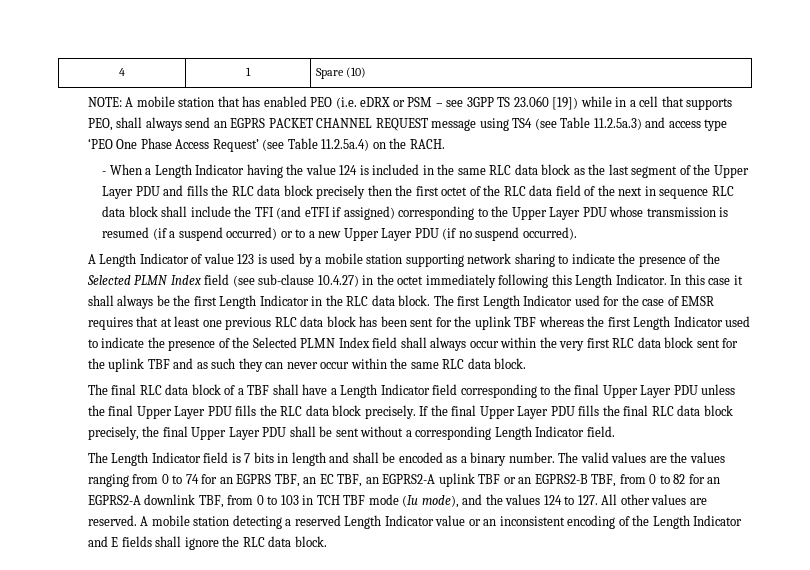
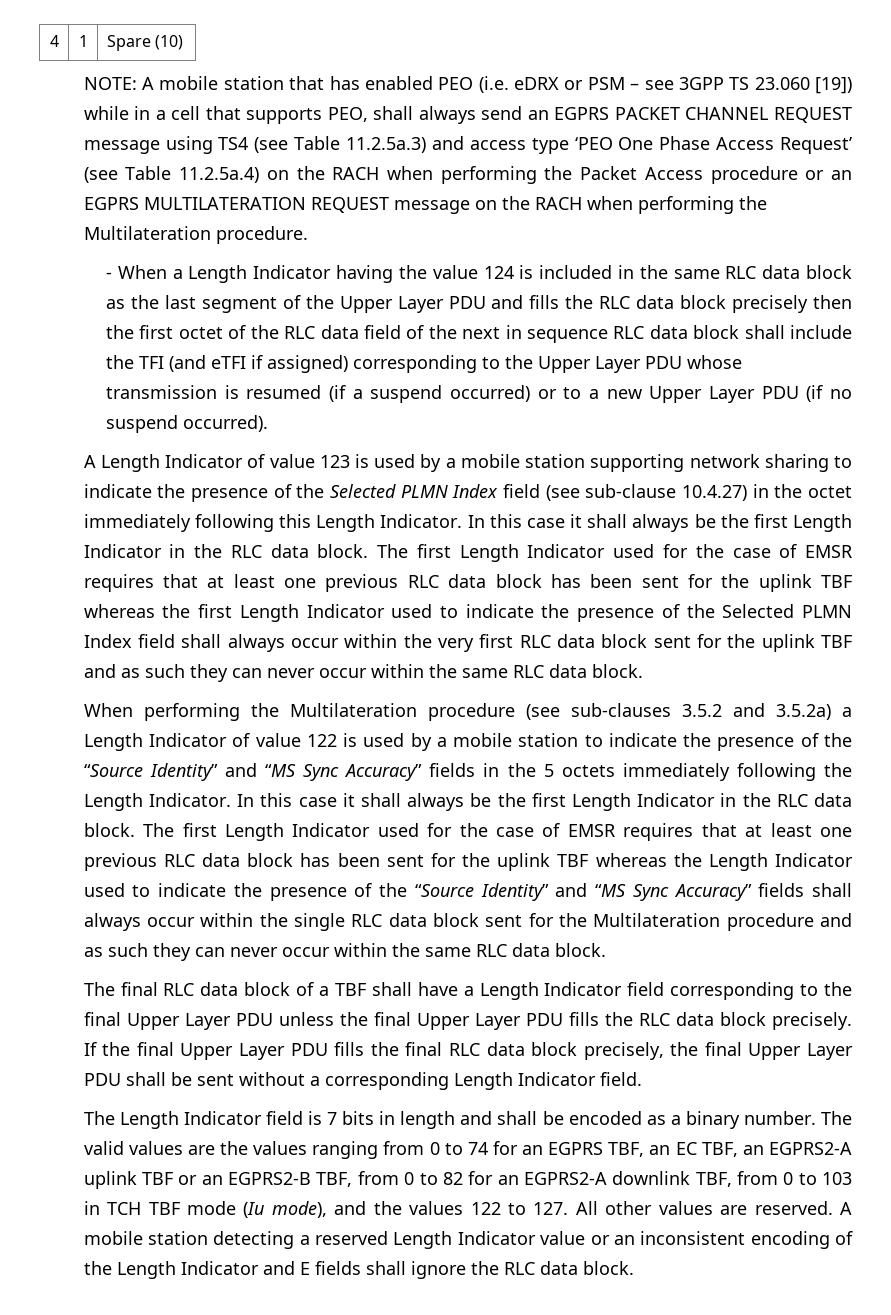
- NOTE: A mobile station that has enabled PEO (i.e. eDRX or PSM – see 3GPP TS 23.060 [19]) while in a cell that supports PEO, shall always send an EGPRS PACKET CHANNEL REQUEST message using TS4 (see Table 11.2.5a.3) and access type ‘PEO One Phase Access Request’ (see Table 11.2.5a.4) on the RACH.
+ NOTE: A mobile station that has enabled PEO (i.e. eDRX or PSM – see 3GPP TS 23.060 [19]) while in a cell that supports PEO, shall always send an EGPRS PACKET CHANNEL REQUEST message using TS4 (see Table 11.2.5a.3) and access type ‘PEO One Phase Access Request’ (see Table 11.2.5a.4) on the RACH when performing the Packet Access procedure or an EGPRS MULTILATERATION REQUEST message on the RACH when performing the Multilateration procedure.
+ When performing the Multilateration procedure (see sub-clauses 3.5.2 and 3.5.2a) a Length Indicator of value 122 is used by a mobile station to indicate the presence of the “Source Identity” and “MS Sync Accuracy” fields in the 5 octets immediately following the Length Indicator. In this case it shall always be the first Length Indicator in the RLC data block. The first Length Indicator used for the case of EMSR requires that at least one previous RLC data block has been sent for the uplink TBF whereas the Length Indicator used to indicate the presence of the “Source Identity” and “MS Sync Accuracy” fields shall always occur within the single RLC data block sent for the Multilateration procedure and as such they can never occur within the same RLC data block.
- The valid values are the values ranging from 0 to 74 for an EGPRS TBF, an EC TBF, an EGPRS2-A uplink TBF or an EGPRS2-B TBF, from 0 to 82 for an EGPRS2-A downlink TBF, from 0 to 103 in TCH TBF mode (Iu mode), and the values 124 to 127. All other values are reserved.
+ The valid values are the values ranging from 0 to 74 for an EGPRS TBF, an EC TBF, an EGPRS2-A uplink TBF or an EGPRS2-B TBF, from 0 to 82 for an EGPRS2-A downlink TBF, from 0 to 103 in TCH TBF mode (Iu mode), and the values 122 to 127. All other values are reserved.

